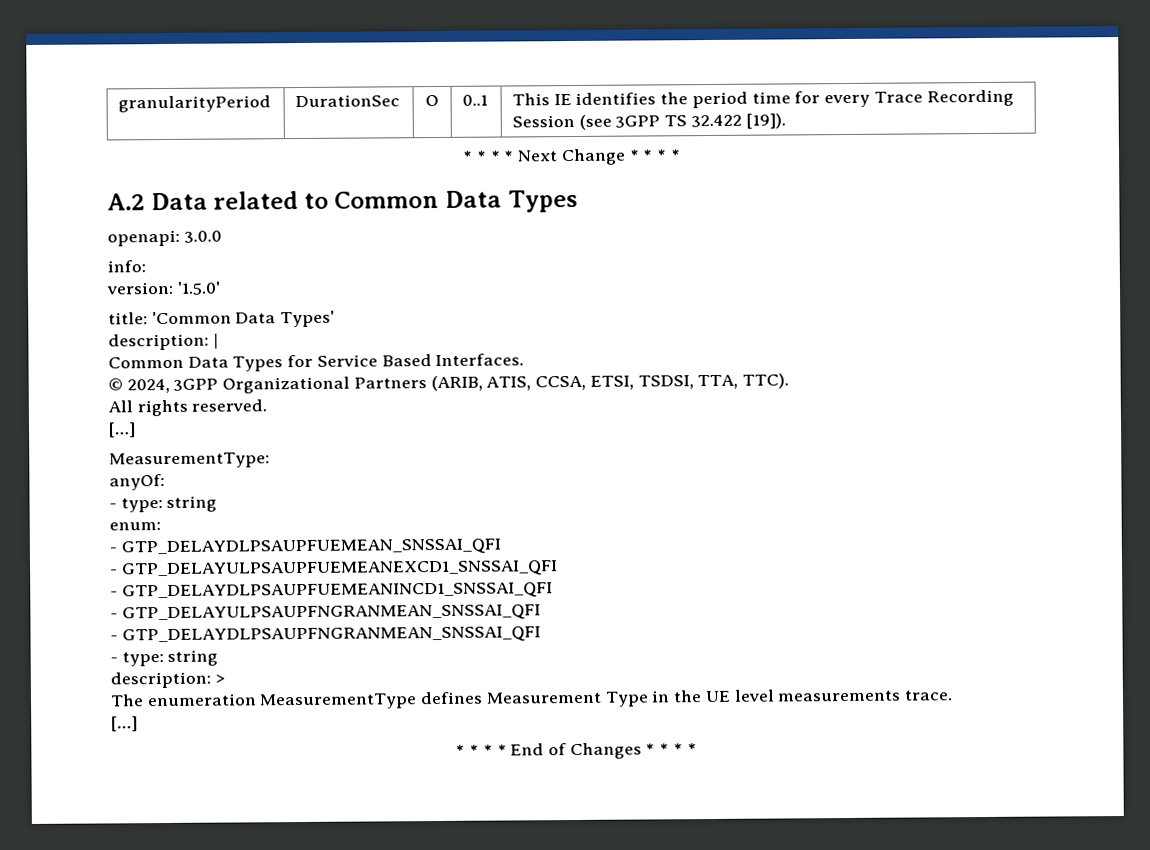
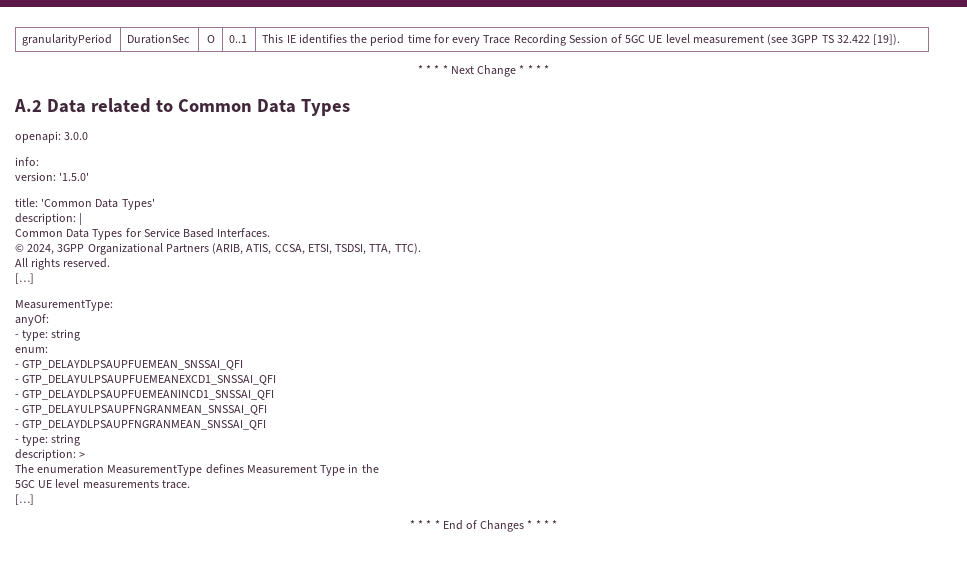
- granularityPeriod | DurationSec | O | 0..1 | This IE identifies the period time for every Trace Recording Session (see 3GPP TS 32.422 [19]).
+ granularityPeriod | DurationSec | O | 0..1 | This IE identifies the period time for every Trace Recording Session of 5GC UE level measurement (see 3GPP TS 32.422 [19]).
- The enumeration MeasurementType defines Measurement Type in the UE level measurements trace.
+ The enumeration MeasurementType defines Measurement Type in the
+ 5GC UE level measurements trace.

